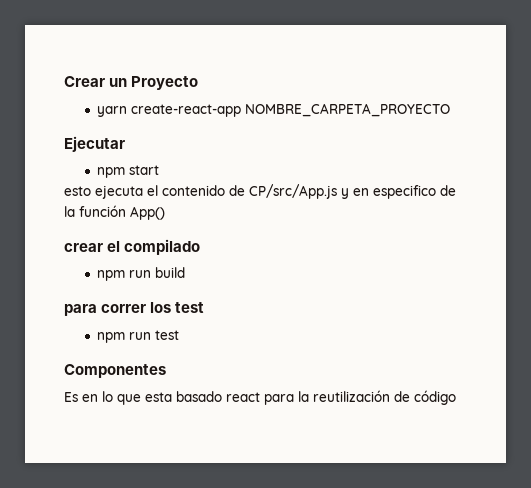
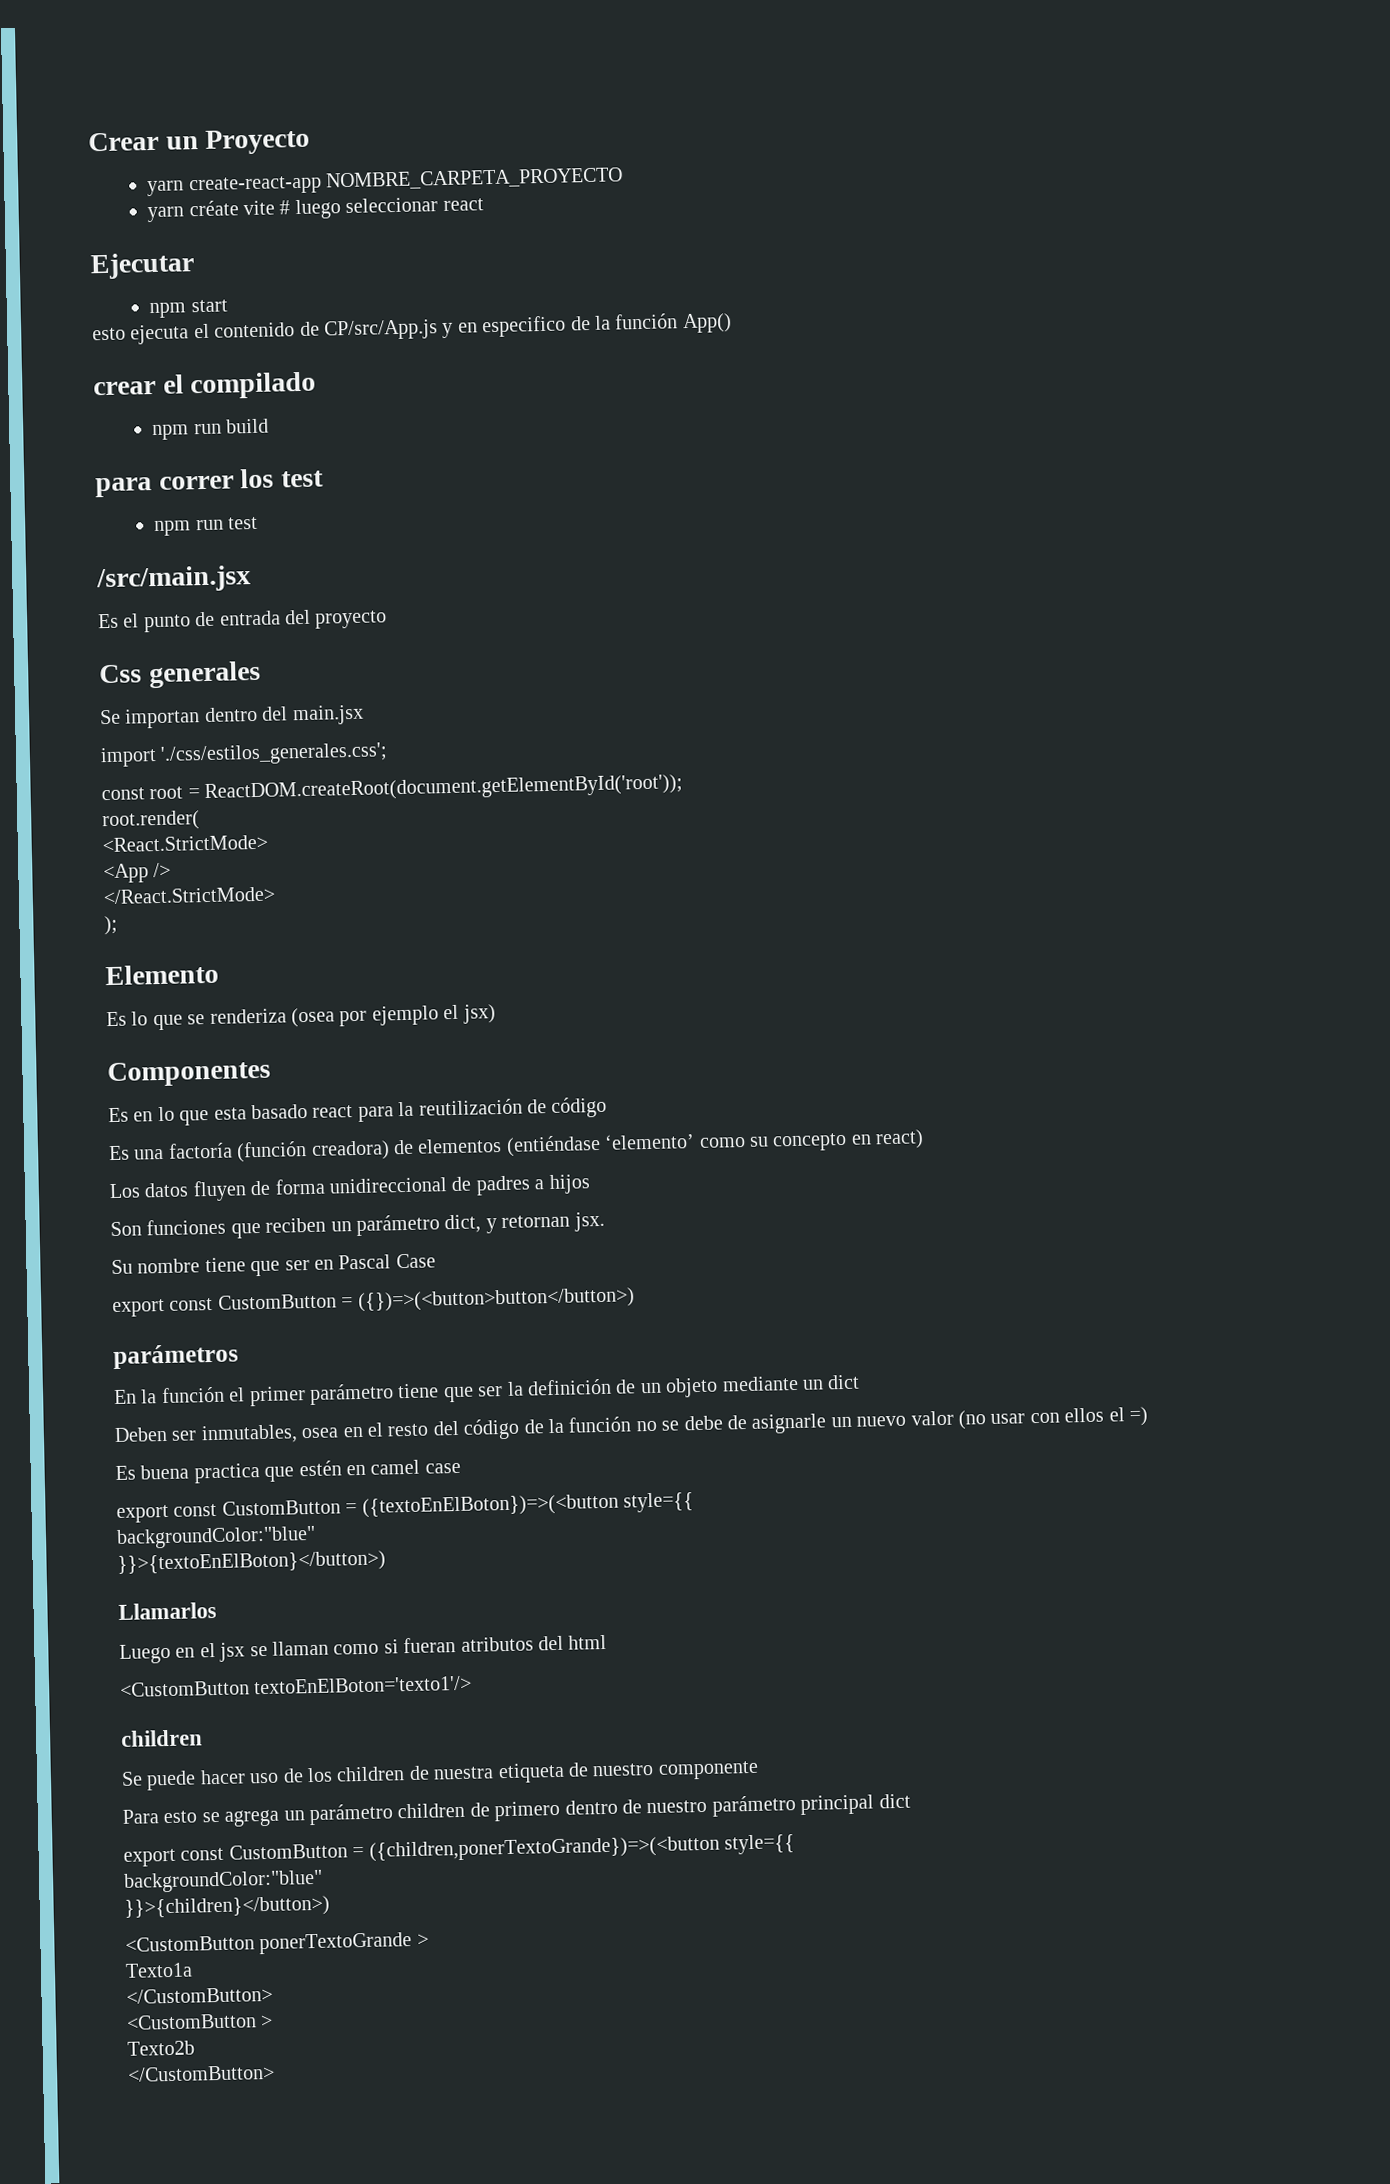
+ yarn créate vite # luego seleccionar react
+ /src/main.jsx
+ Es el punto de entrada del proyecto
+ Css generales
+ Se importan dentro del main.jsx
+ import './css/estilos_generales.css';
+ const root = ReactDOM.createRoot(document.getElementById('root'));
+ root.render(
+ <React.StrictMode>
+ <App />
+ </React.StrictMode>
+ );
+ Elemento
+ Es lo que se renderiza (osea por ejemplo el jsx)
+ Es una factoría (función creadora) de elementos (entiéndase ‘elemento’ como su concepto en react)
+ Los datos fluyen de forma unidireccional de padres a hijos
+ Son funciones que reciben un parámetro dict, y retornan jsx.
+ Su nombre tiene que ser en Pascal Case
+ export const CustomButton = ({})=>(<button>button</button>)
+ parámetros
+ En la función el primer parámetro tiene que ser la definición de un objeto mediante un dict
+ Deben ser inmutables, osea en el resto del código de la función no se debe de asignarle un nuevo valor (no usar con ellos el =)
+ Es buena practica que estén en camel case
+ export const CustomButton = ({textoEnElBoton})=>(<button style={{
+ backgroundColor:"blue"
+ }}>{textoEnElBoton}</button>)
+ Llamarlos
+ Luego en el jsx se llaman como si fueran atributos del html
+ <CustomButton textoEnElBoton='texto1'/>
+ children
+ Se puede hacer uso de los children de nuestra etiqueta de nuestro componente
+ Para esto se agrega un parámetro children de primero dentro de nuestro parámetro principal dict
+ export const CustomButton = ({children,ponerTextoGrande})=>(<button style={{
+ backgroundColor:"blue"
+ }}>{children}</button>)
+ <CustomButton ponerTextoGrande >
+ Texto1a
+ </CustomButton>
+ <CustomButton >
+ Texto2b
+ </CustomButton>

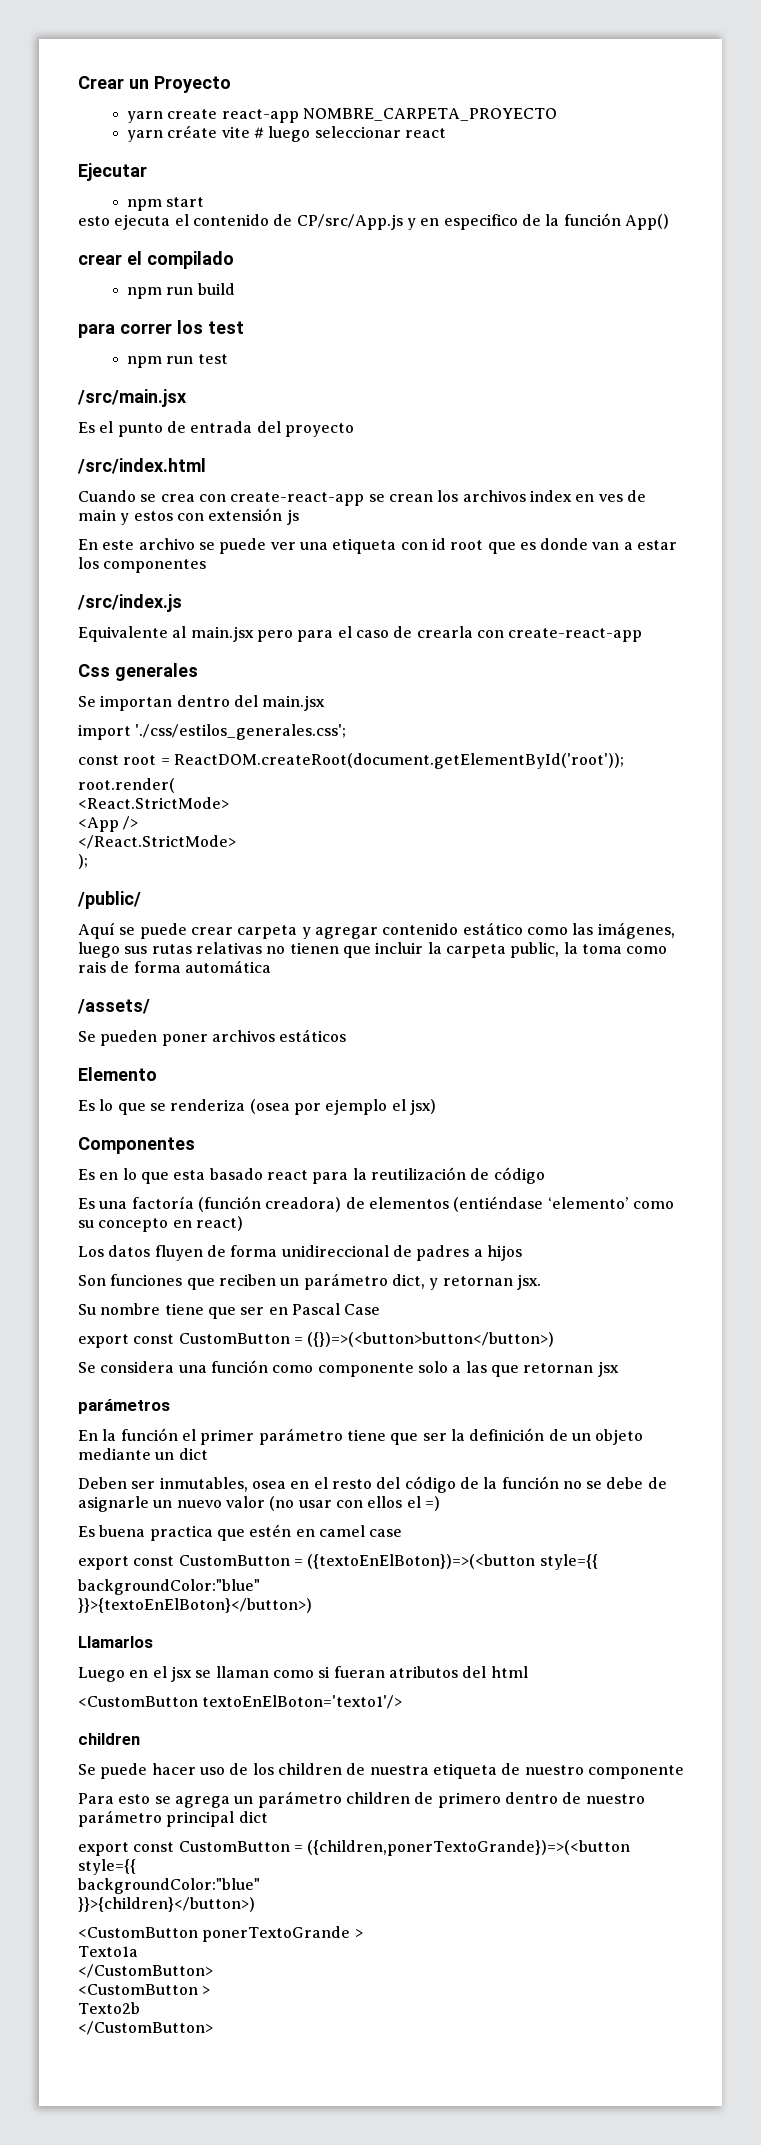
- yarn create-react-app NOMBRE_CARPETA_PROYECTO
+ yarn create react-app NOMBRE_CARPETA_PROYECTO
+ /src/index.html
+ Cuando se crea con create-react-app se crean los archivos index en ves de main y estos con extensión js
+ En este archivo se puede ver una etiqueta con id root que es donde van a estar los componentes
+ /src/index.js
+ Equivalente al main.jsx pero para el caso de crearla con create-react-app
+ /public/
+ Aquí se puede crear carpeta y agregar contenido estático como las imágenes, luego sus rutas relativas no tienen que incluir la carpeta public, la toma como rais de forma automática
+ /assets/
+ Se pueden poner archivos estáticos
+ Se considera una función como componente solo a las que retornan jsx

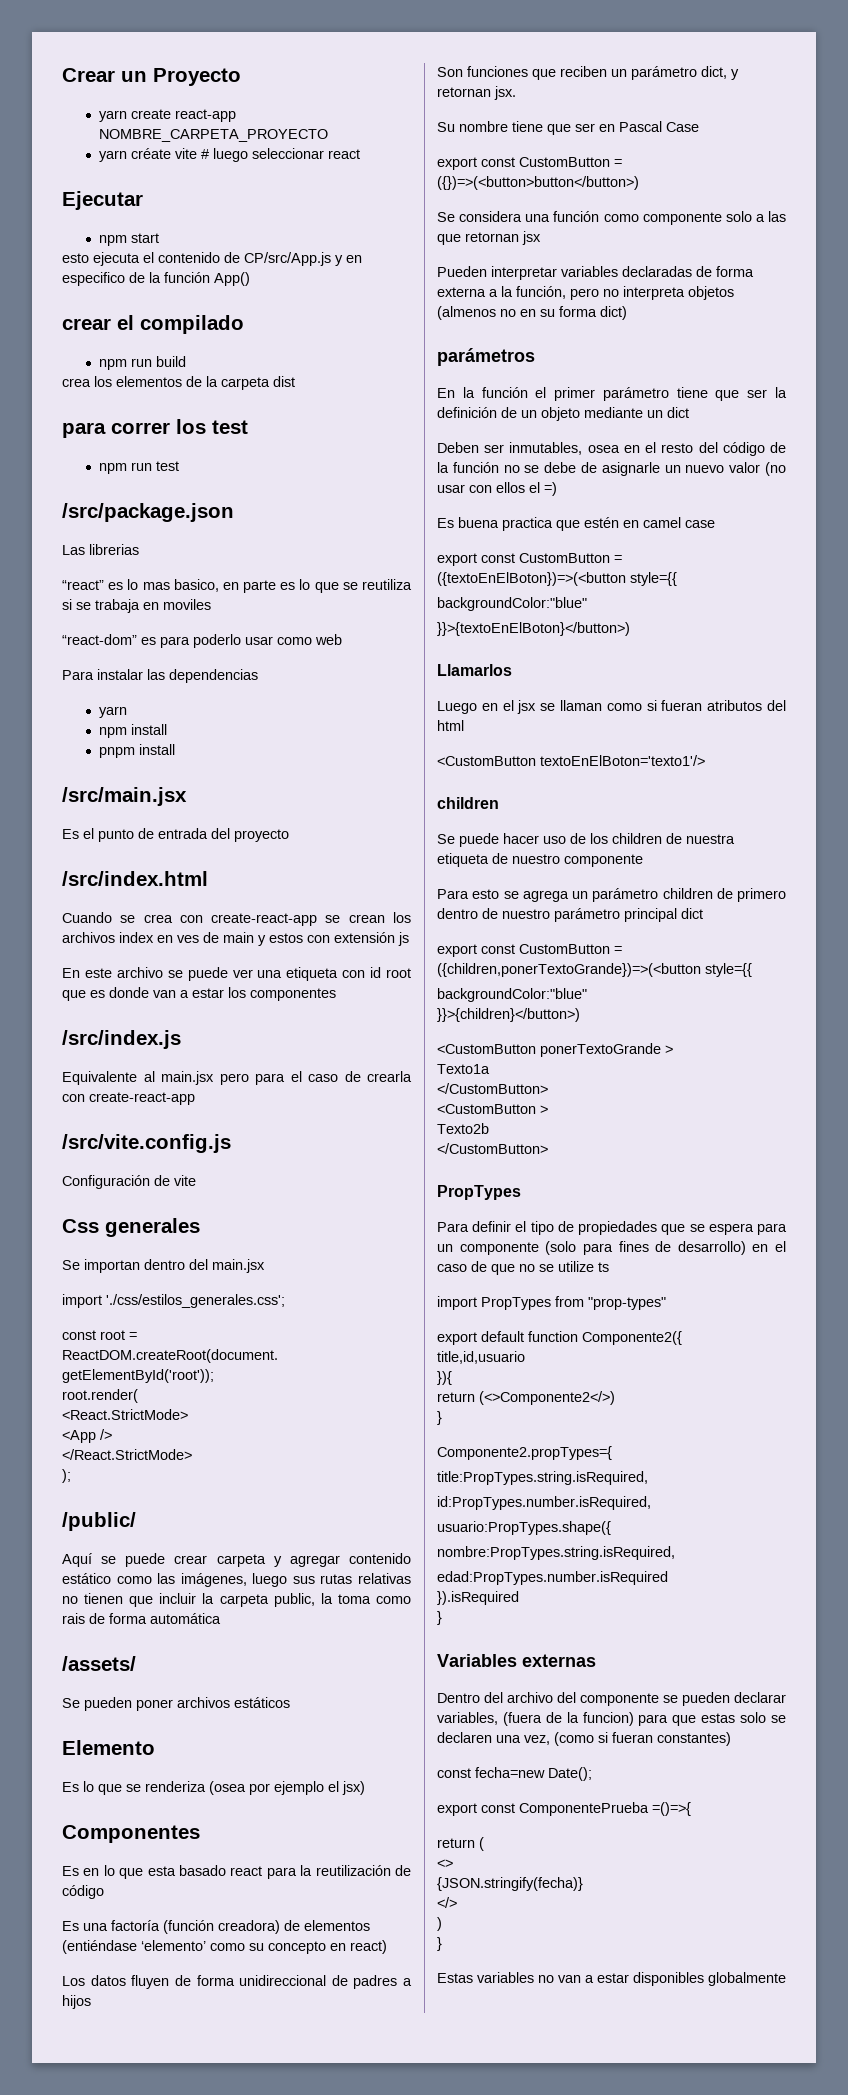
+ crea los elementos de la carpeta dist
+ /src/package.json
+ Las librerias
+ “react” es lo mas basico, en parte es lo que se reutiliza si se trabaja en moviles
+ “react-dom” es para poderlo usar como web
+ Para instalar las dependencias
+ yarn
+ npm install
+ pnpm install
+ /src/vite.config.js
+ Configuración de vite
+ Pueden interpretar variables declaradas de forma externa a la función, pero no interpreta objetos (almenos no en su forma dict)
  Texto2b
  </CustomButton>
+ PropTypes
+ Para definir el tipo de propiedades que se espera para un componente (solo para fines de desarrollo) en el caso de que no se utilize ts
+ import PropTypes from "prop-types"
+ export default function Componente2({
+ title,id,usuario
+ }){
+ return (<>Componente2</>)
+ }
+ Componente2.propTypes={
+ title:PropTypes.string.isRequired,
+ id:PropTypes.number.isRequired,
+ usuario:PropTypes.shape({
+ nombre:PropTypes.string.isRequired,
+ edad:PropTypes.number.isRequired
+ }).isRequired
+ }
+ Variables externas
+ Dentro del archivo del componente se pueden declarar variables, (fuera de la funcion) para que estas solo se declaren una vez, (como si fueran constantes)
+ const fecha=new Date();
+ export const ComponentePrueba =()=>{
+ return (
+ <>
+ {JSON.stringify(fecha)}
+ </>
+ )
+ }
+ Estas variables no van a estar disponibles globalmente

